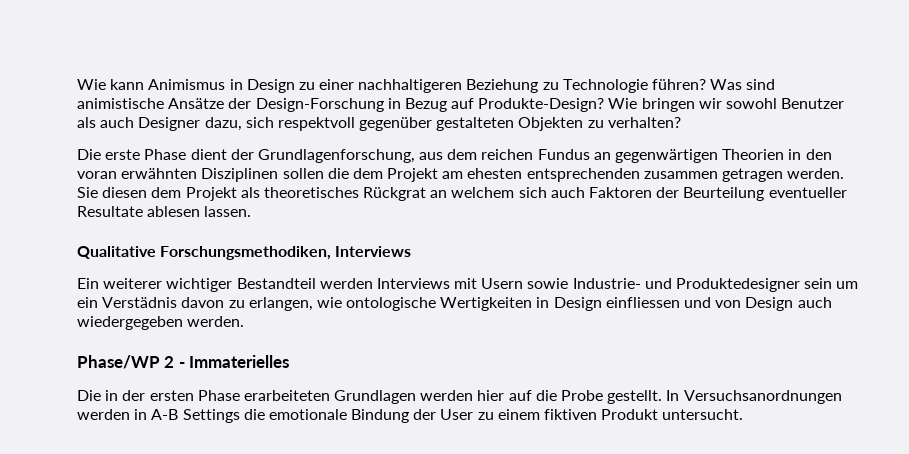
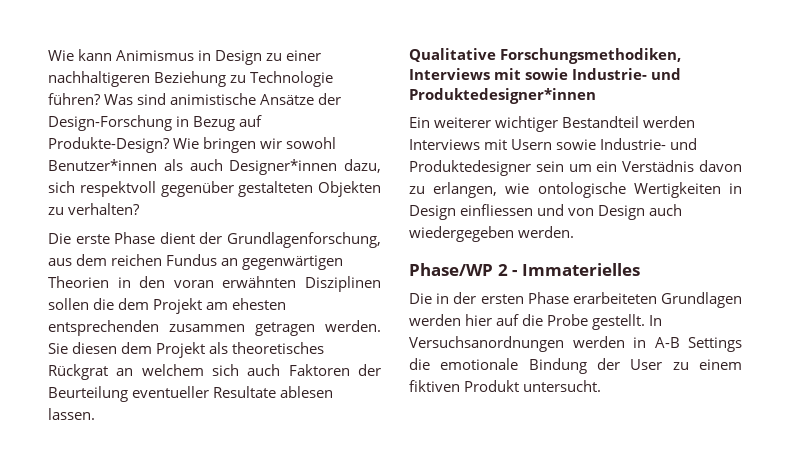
- Wie bringen wir sowohl Benutzer als auch Designer dazu, sich respektvoll gegenüber gestalteten Objekten zu verhalten?
+ Wie bringen wir sowohl Benutzer*innen als auch Designer*innen dazu, sich respektvoll gegenüber gestalteten Objekten zu verhalten?
- Qualitative Forschungsmethodiken, Interviews
+ Qualitative Forschungsmethodiken, Interviews mit sowie Industrie- und Produktedesigner*innen

